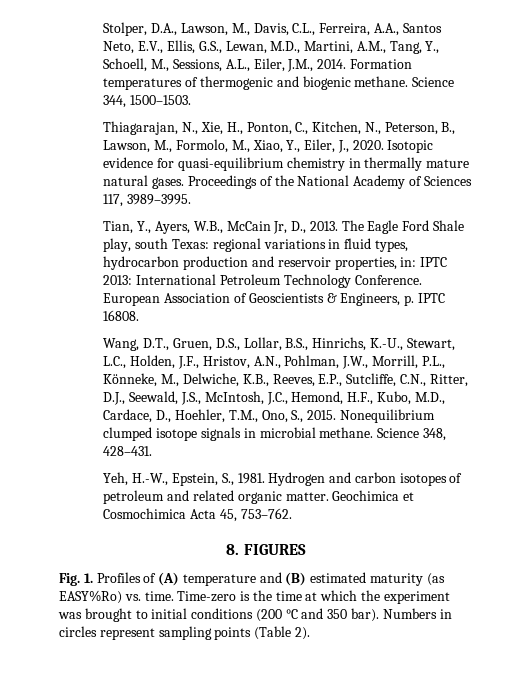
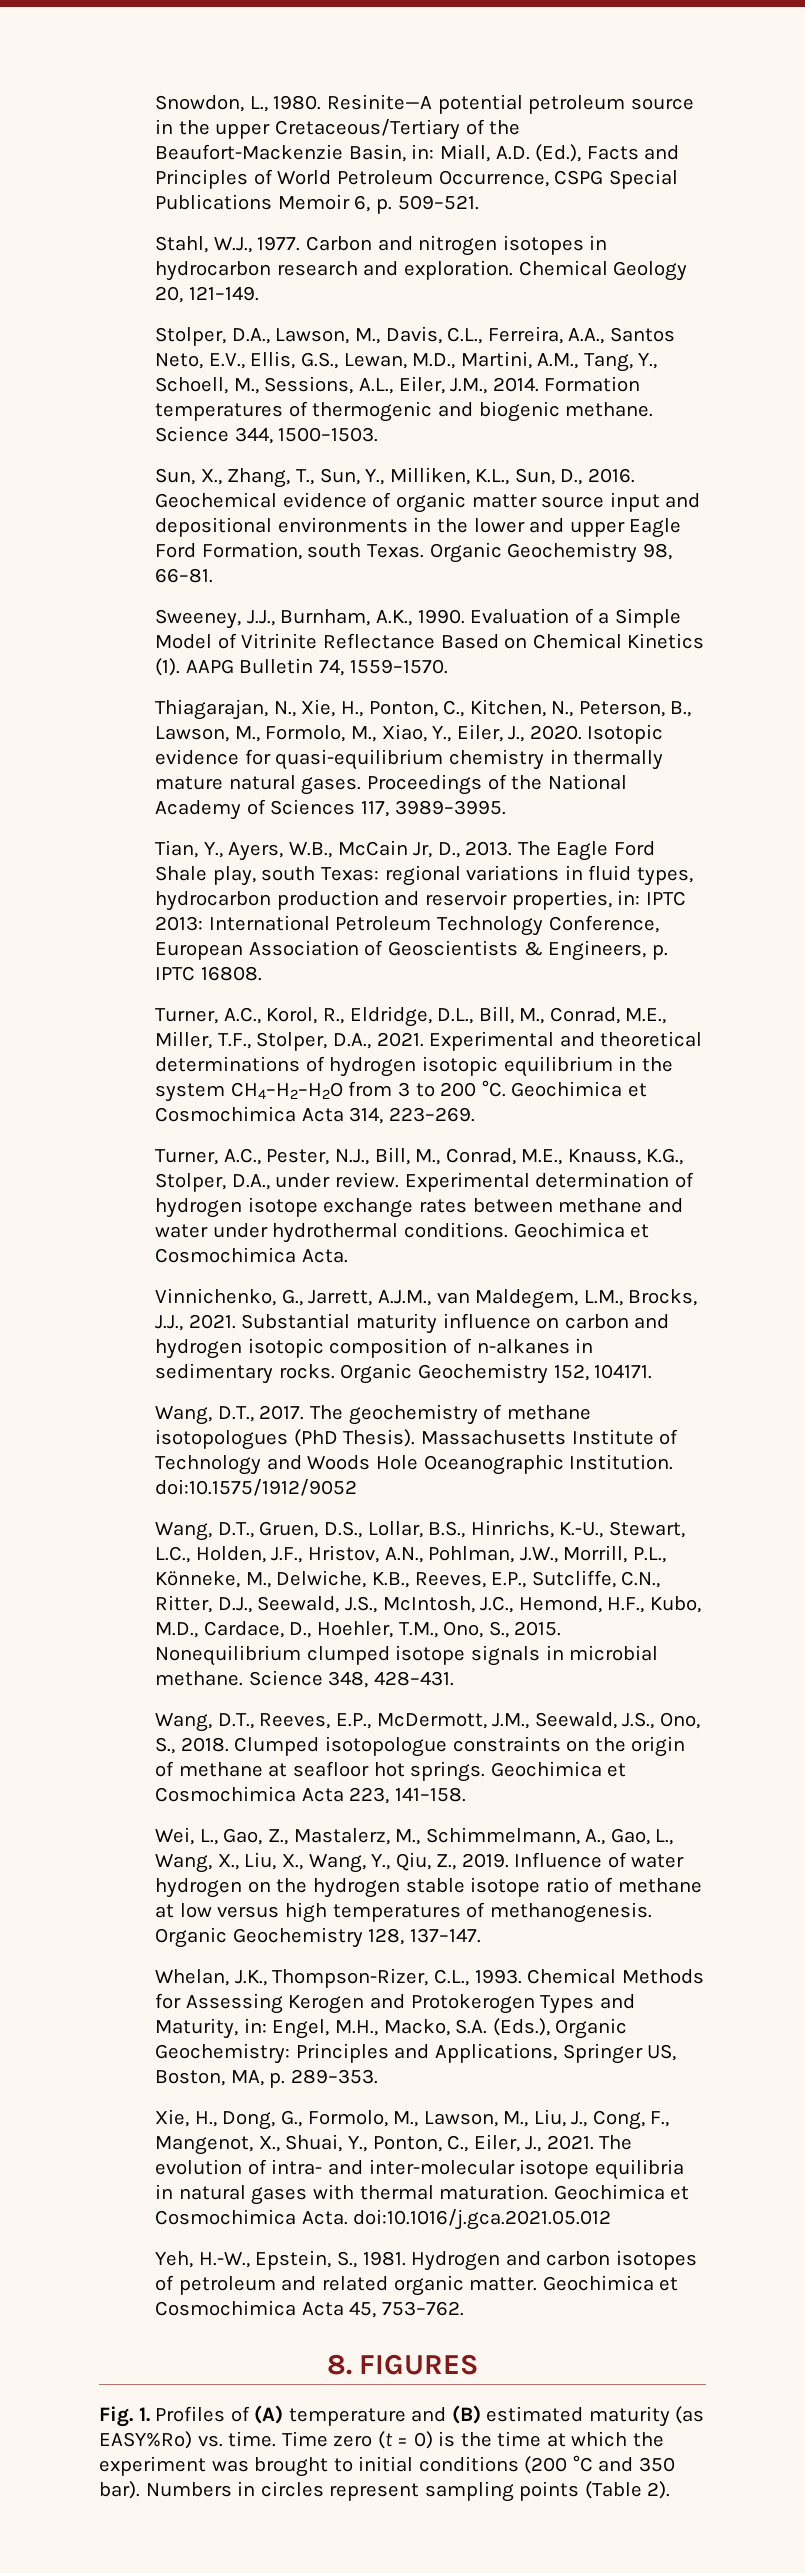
+ Snowdon, L., 1980. Resinite—A potential petroleum source in the upper Cretaceous/Tertiary of the Beaufort-Mackenzie Basin, in: Miall, A.D. (Ed.), Facts and Principles of World Petroleum Occurrence, CSPG Special Publications Memoir 6, p. 509–521.
+ Stahl, W.J., 1977. Carbon and nitrogen isotopes in hydrocarbon research and exploration. Chemical Geology 20, 121–149.
+ Sun, X., Zhang, T., Sun, Y., Milliken, K.L., Sun, D., 2016. Geochemical evidence of organic matter source input and depositional environments in the lower and upper Eagle Ford Formation, south Texas. Organic Geochemistry 98, 66–81.
+ Sweeney, J.J., Burnham, A.K., 1990. Evaluation of a Simple Model of Vitrinite Reflectance Based on Chemical Kinetics (1). AAPG Bulletin 74, 1559–1570.
- The Eagle Ford Shale play, south Texas: regional variations in fluid types, hydrocarbon production and reservoir properties, in: IPTC 2013: International Petroleum Technology Conference. European Association of Geoscientists & Engineers, p. IPTC 16808.
+ The Eagle Ford Shale play, south Texas: regional variations in fluid types, hydrocarbon production and reservoir properties, in: IPTC 2013: International Petroleum Technology Conference, European Association of Geoscientists & Engineers, p. IPTC 16808.
+ Turner, A.C., Korol, R., Eldridge, D.L., Bill, M., Conrad, M.E., Miller, T.F., Stolper, D.A., 2021. Experimental and theoretical determinations of hydrogen isotopic equilibrium in the system CH4–H2–H2O from 3 to 200 °C. Geochimica et Cosmochimica Acta 314, 223–269.
+ Turner, A.C., Pester, N.J., Bill, M., Conrad, M.E., Knauss, K.G., Stolper, D.A., under review. Experimental determination of hydrogen isotope exchange rates between methane and water under hydrothermal conditions. Geochimica et Cosmochimica Acta.
+ Vinnichenko, G., Jarrett, A.J.M., van Maldegem, L.M., Brocks, J.J., 2021. Substantial maturity influence on carbon and hydrogen isotopic composition of n-alkanes in sedimentary rocks. Organic Geochemistry 152, 104171.
+ Wang, D.T., 2017. The geochemistry of methane isotopologues (PhD Thesis). Massachusetts Institute of Technology and Woods Hole Oceanographic Institution. doi:10.1575/1912/9052
+ Wang, D.T., Reeves, E.P., McDermott, J.M., Seewald, J.S., Ono, S., 2018. Clumped isotopologue constraints on the origin of methane at seafloor hot springs. Geochimica et Cosmochimica Acta 223, 141–158.
+ Wei, L., Gao, Z., Mastalerz, M., Schimmelmann, A., Gao, L., Wang, X., Liu, X., Wang, Y., Qiu, Z., 2019. Influence of water hydrogen on the hydrogen stable isotope ratio of methane at low versus high temperatures of methanogenesis. Organic Geochemistry 128, 137–147.
+ Whelan, J.K., Thompson-Rizer, C.L., 1993. Chemical Methods for Assessing Kerogen and Protokerogen Types and Maturity, in: Engel, M.H., Macko, S.A. (Eds.), Organic Geochemistry: Principles and Applications, Springer US, Boston, MA, p. 289–353.
+ Xie, H., Dong, G., Formolo, M., Lawson, M., Liu, J., Cong, F., Mangenot, X., Shuai, Y., Ponton, C., Eiler, J., 2021. The evolution of intra- and inter-molecular isotope equilibria in natural gases with thermal maturation. Geochimica et Cosmochimica Acta. doi:10.1016/j.gca.2021.05.012
- Time-zero is the time at which the experiment was brought to initial conditions (200 °C and 350 bar).
+ Time zero (t = 0) is the time at which the experiment was brought to initial conditions (200 °C and 350 bar).

